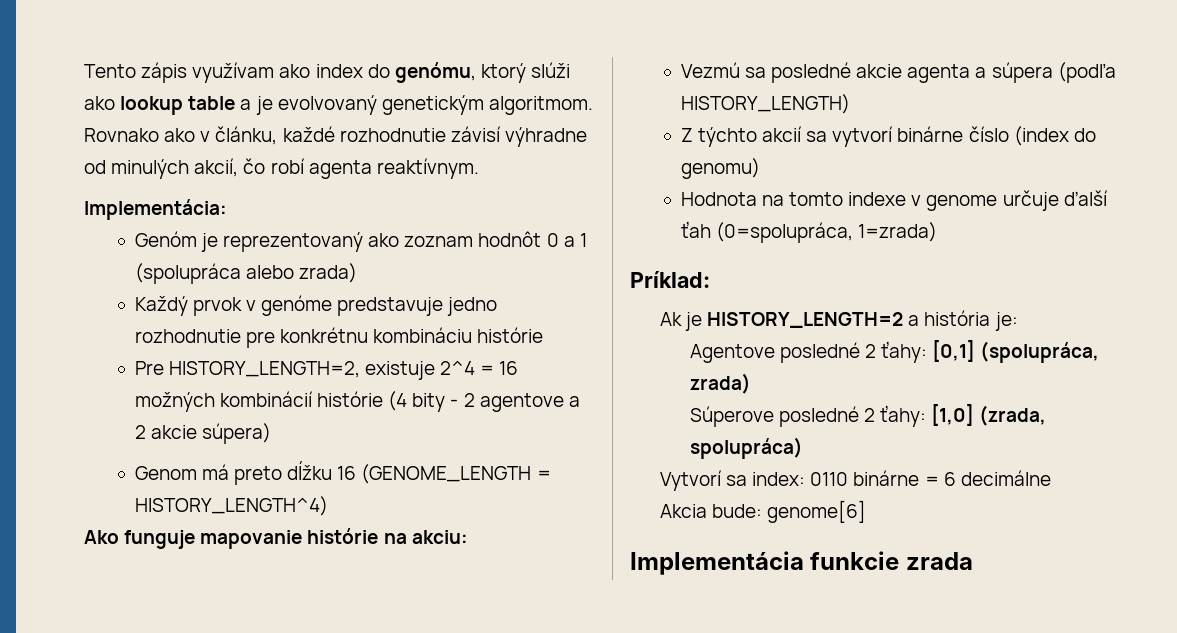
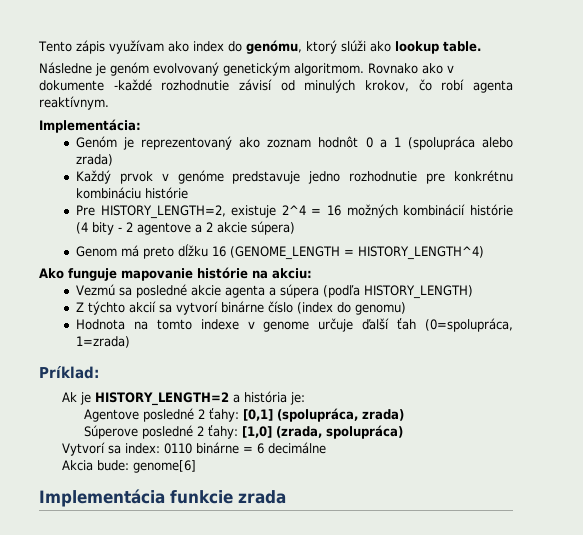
- Tento zápis využívam ako index do genómu, ktorý slúži ako lookup table a je evolvovaný genetickým algoritmom.
+ Tento zápis využívam ako index do genómu, ktorý slúži ako lookup table.
+ Následne je genóm evolvovaný genetickým algoritmom.
- Rovnako ako v článku, každé rozhodnutie závisí výhradne od minulých akcií, čo robí agenta reaktívnym.
+ Rovnako ako v dokumente -každé rozhodnutie závisí od minulých krokov, čo robí agenta reaktívnym.

